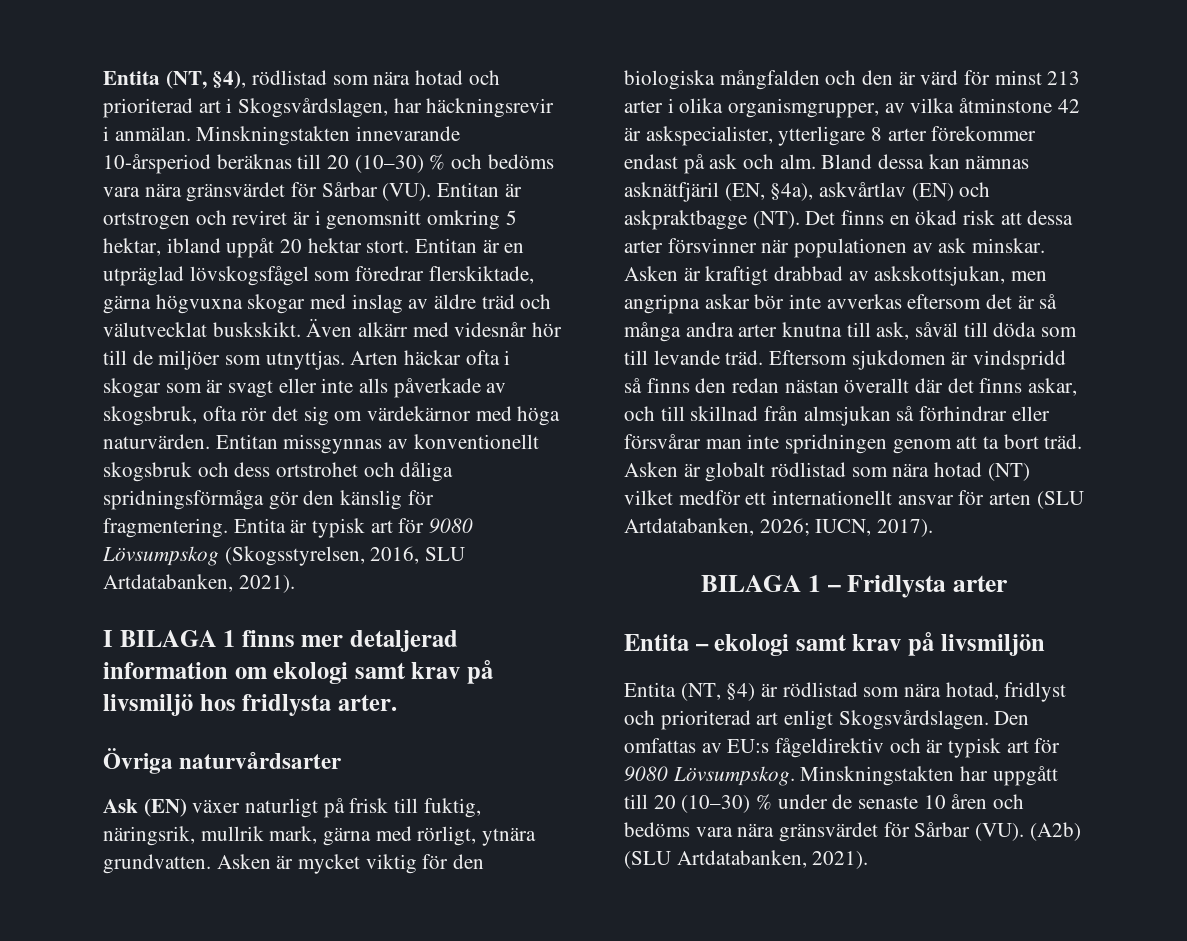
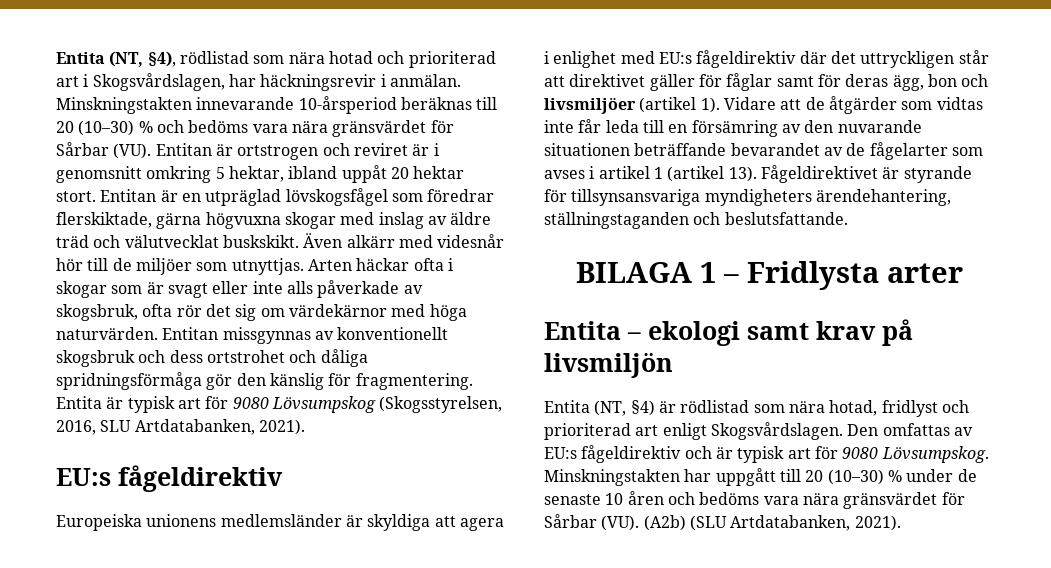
  Entita är typisk art för 9080 Lövsumpskog (Skogsstyrelsen, 2016, SLU Artdatabanken, 2021).
- I BILAGA 1 finns mer detaljerad information om ekologi samt krav på livsmiljö hos fridlysta arter.
- Övriga naturvårdsarter
- Ask (EN) växer naturligt på frisk till fuktig, näringsrik, mullrik mark, gärna med rörligt, ytnära grundvatten. Asken är mycket viktig för den biologiska mångfalden och den är värd för minst 213 arter i olika organismgrupper, av vilka åtminstone 42 är askspecialister, ytterligare 8 arter förekommer endast på ask och alm. Bland dessa kan nämnas asknätfjäril (EN, §4a), askvårtlav (EN) och askpraktbagge (NT). Det finns en ökad risk att dessa arter försvinner när populationen av ask minskar. Asken är kraftigt drabbad av askskottsjukan, men angripna askar bör inte avverkas eftersom det är så många andra arter knutna till ask, såväl till döda som till levande träd. Eftersom sjukdomen är vindspridd så finns den redan nästan överallt där det finns askar, och till skillnad från almsjukan så förhindrar eller försvårar man inte spridningen genom att ta bort träd. Asken är globalt rödlistad som nära hotad (NT) vilket medför ett internationellt ansvar för arten (SLU Artdatabanken, 2026; IUCN, 2017).
+ EU:s fågeldirektiv
+ Europeiska unionens medlemsländer är skyldiga att agera i enlighet med EU:s fågeldirektiv där det uttryckligen står att direktivet gäller för fåglar samt för deras ägg, bon och livsmiljöer (artikel 1). Vidare att de åtgärder som vidtas inte får leda till en försämring av den nuvarande situationen beträffande bevarandet av de fågelarter som avses i artikel 1 (artikel 13). Fågeldirektivet är styrande för tillsynsansvariga myndigheters ärendehantering, ställningstaganden och beslutsfattande.

